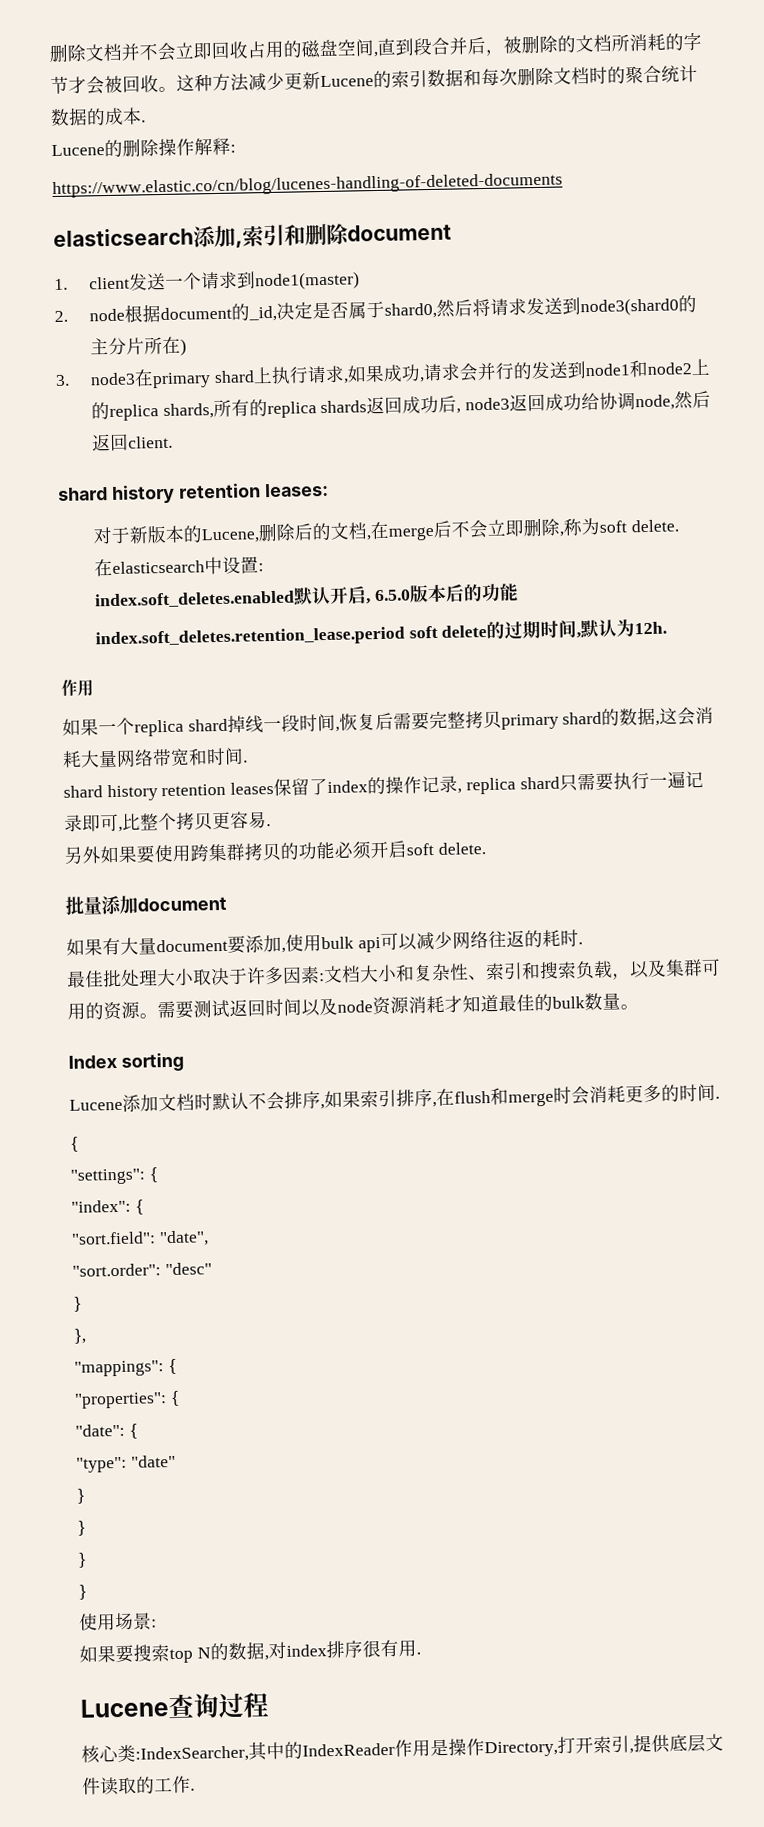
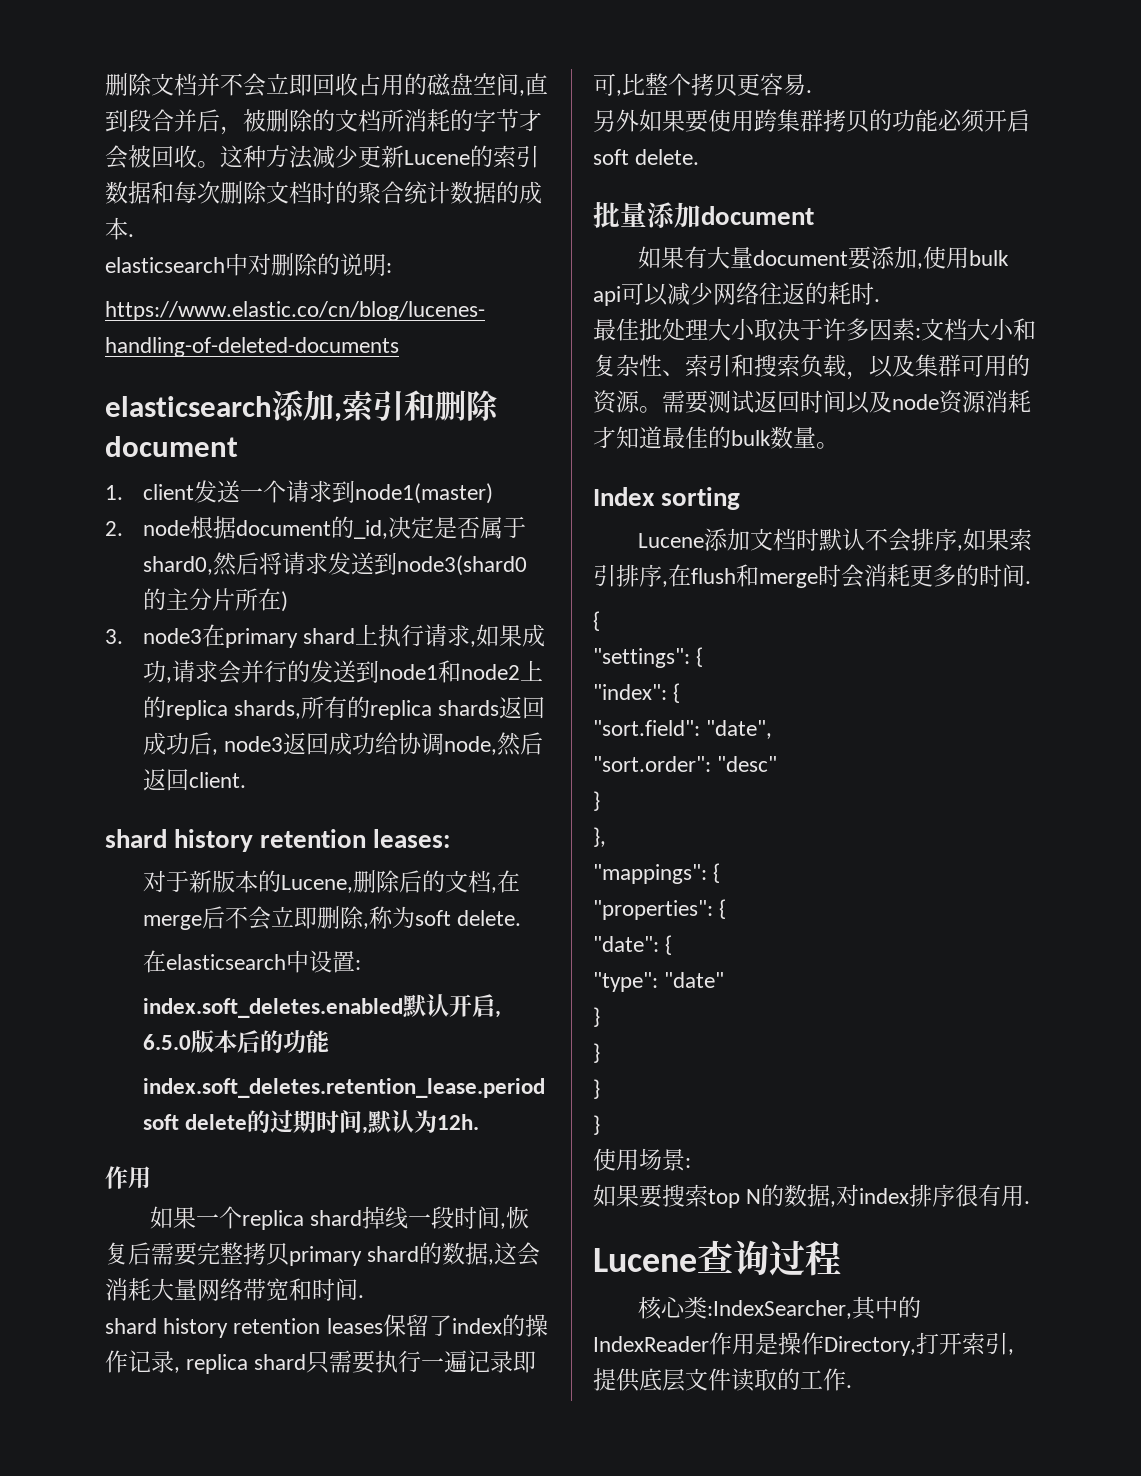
- Lucene的删除操作解释:
+ elasticsearch中对删除的说明:

